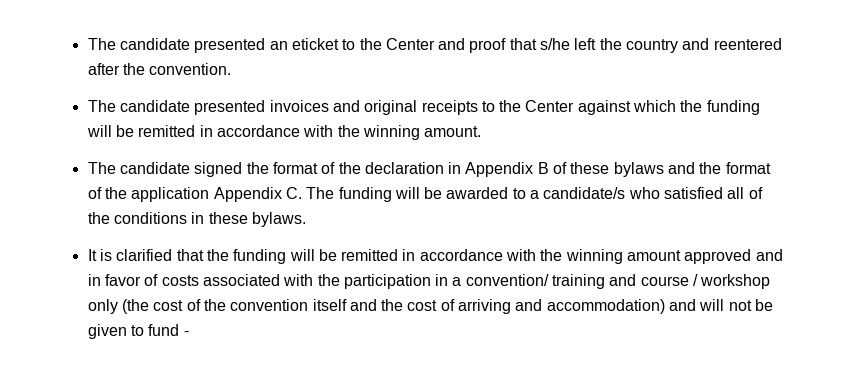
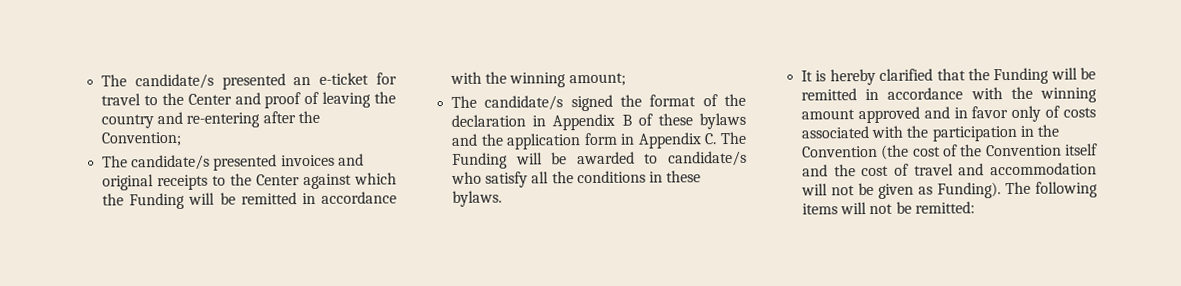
- The candidate presented an eticket to the Center and proof that s/he left the country and reentered after the convention.
- The candidate presented invoices and original receipts to the Center against which the funding will be remitted in accordance with the winning amount.
- The candidate signed the format of the declaration in Appendix B of these bylaws and the format of the application Appendix C. The funding will be awarded to a candidate/s who satisfied all of the conditions in these bylaws.
+ The candidate/s presented an e-ticket for travel to the Center and proof of leaving the country and re-entering after the Convention;
+ The candidate/s presented invoices and original receipts to the Center against which the Funding will be remitted in accordance with the winning amount;
+ The candidate/s signed the format of the declaration in Appendix B of these bylaws and the application form in Appendix C. The Funding will be awarded to candidate/s who satisfy all the conditions in these bylaws.
- It is clarified that the funding will be remitted in accordance with the winning amount approved and in favor of costs associated with the participation in a convention/ training and course / workshop only (the cost of the convention itself and the cost of arriving and accommodation) and will not be given to fund -
+ It is hereby clarified that the Funding will be remitted in accordance with the winning amount approved and in favor only of costs associated with the participation in the Convention (the cost of the Convention itself and the cost of travel and accommodation will not be given as Funding). The following items will not be remitted:

